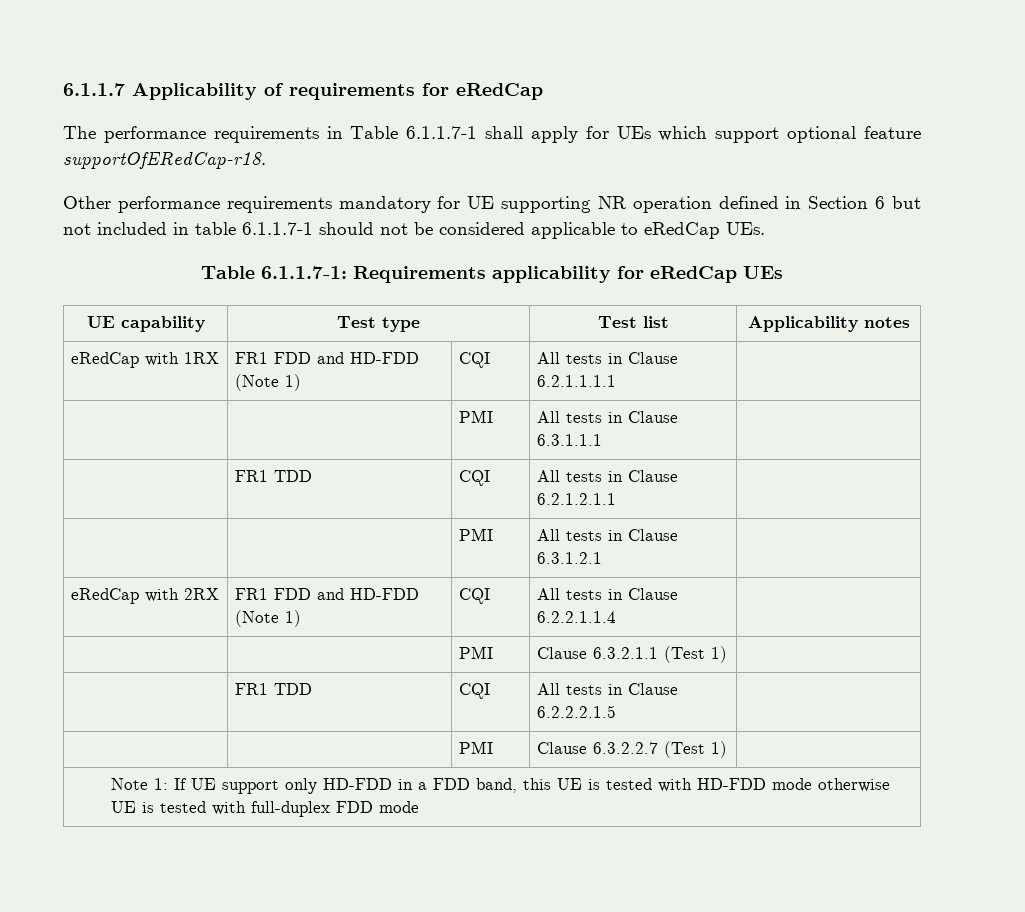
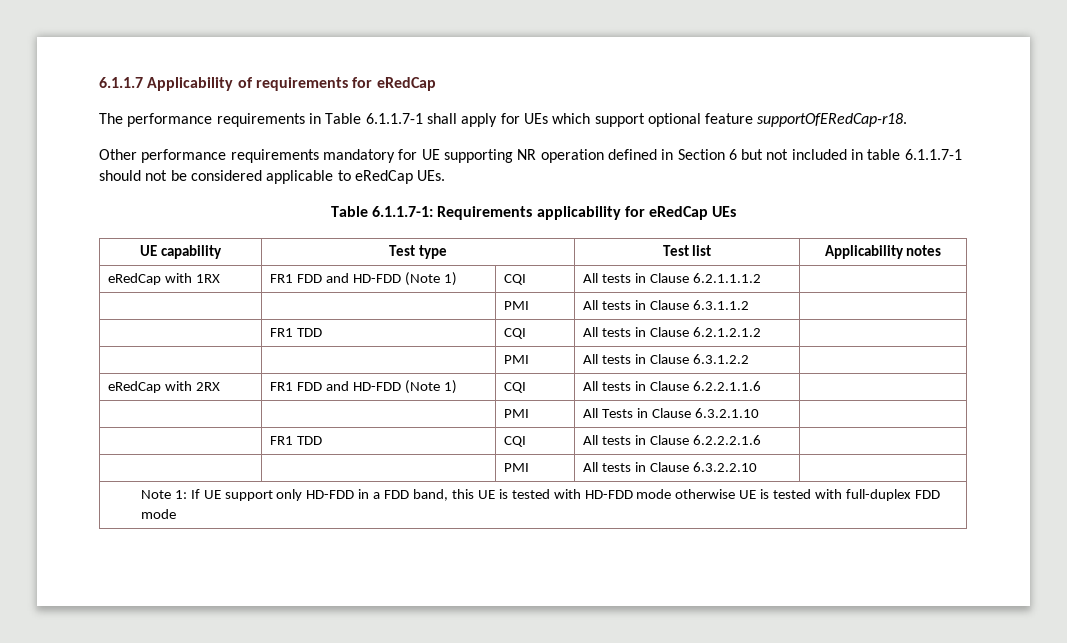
- eRedCap with 1RX | FR1 FDD and HD-FDD (Note 1) | CQI | All tests in Clause 6.2.1.1.1.1 |
- | | PMI | All tests in Clause 6.3.1.1.1 |
- | FR1 TDD | CQI | All tests in Clause 6.2.1.2.1.1 |
- | | PMI | All tests in Clause 6.3.1.2.1 |
+ eRedCap with 1RX | FR1 FDD and HD-FDD (Note 1) | CQI | All tests in Clause 6.2.1.1.1.2 |
+ | | PMI | All tests in Clause 6.3.1.1.2 |
+ | FR1 TDD | CQI | All tests in Clause 6.2.1.2.1.2 |
+ | | PMI | All tests in Clause 6.3.1.2.2 |
- eRedCap with 2RX | FR1 FDD and HD-FDD (Note 1) | CQI | All tests in Clause 6.2.2.1.1.4 |
- | | PMI | Clause 6.3.2.1.1 (Test 1) |
- | FR1 TDD | CQI | All tests in Clause 6.2.2.2.1.5 |
- | | PMI | Clause 6.3.2.2.7 (Test 1) |
+ eRedCap with 2RX | FR1 FDD and HD-FDD (Note 1) | CQI | All tests in Clause 6.2.2.1.1.6 |
+ | | PMI | All Tests in Clause 6.3.2.1.10 |
+ | FR1 TDD | CQI | All tests in Clause 6.2.2.2.1.6 |
+ | | PMI | All tests in Clause 6.3.2.2.10 |

